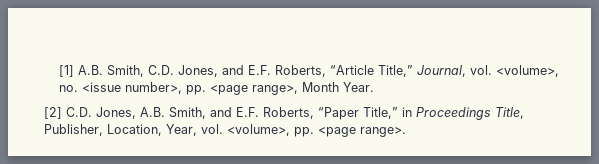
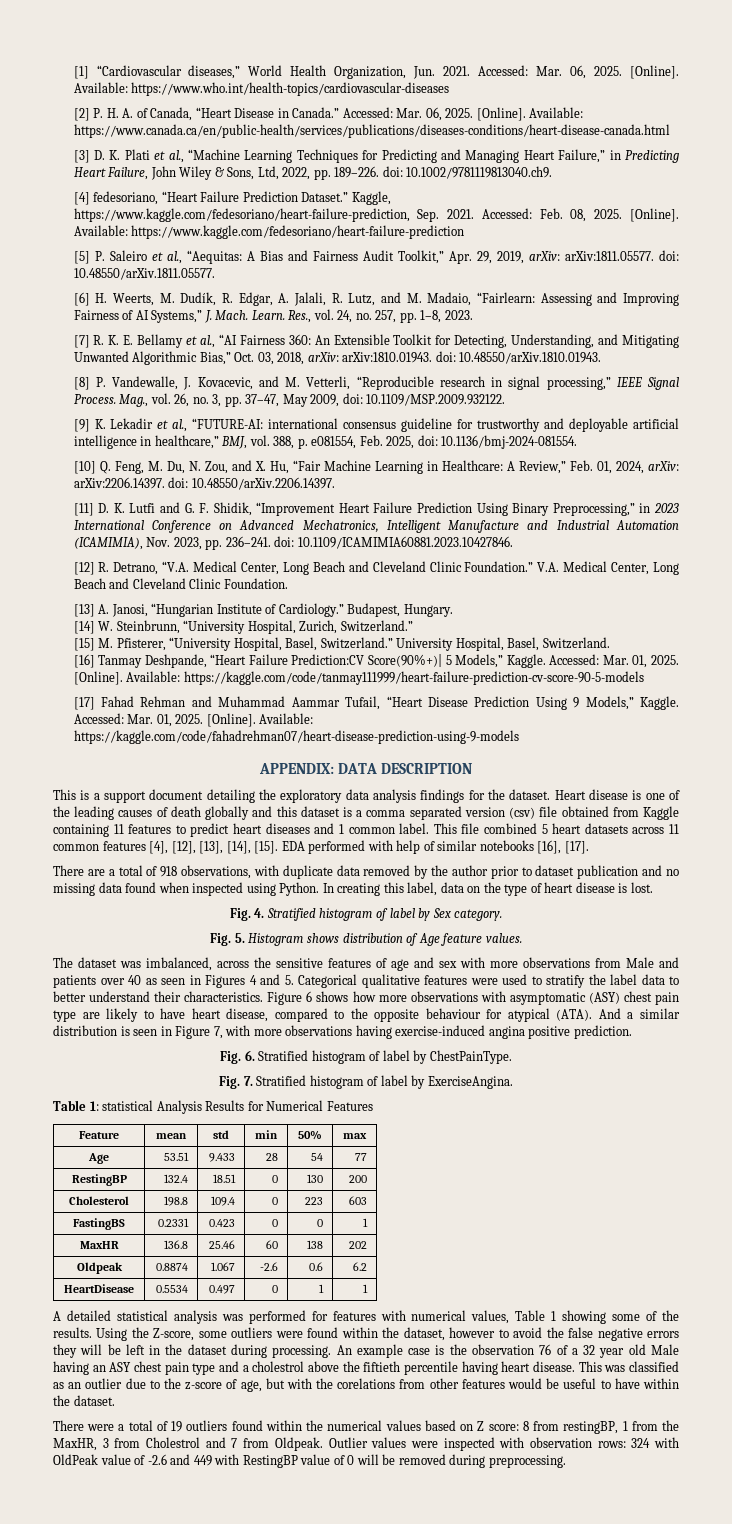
- [1] A.B. Smith, C.D. Jones, and E.F. Roberts, “Article Title,” Journal, vol. <volume>, no. <issue number>, pp. <page range>, Month Year.
- [2] C.D. Jones, A.B. Smith, and E.F. Roberts, “Paper Title,” in Proceedings Title, Publisher, Location, Year, vol. <volume>, pp. <page range>.
+ [1] “Cardiovascular diseases,” World Health Organization, Jun. 2021. Accessed: Mar. 06, 2025. [Online]. Available: https://www.who.int/health-topics/cardiovascular-diseases
+ [2] P. H. A. of Canada, “Heart Disease in Canada.” Accessed: Mar. 06, 2025. [Online]. Available: https://www.canada.ca/en/public-health/services/publications/diseases-conditions/heart-disease-canada.html
+ [3] D. K. Plati et al., “Machine Learning Techniques for Predicting and Managing Heart Failure,” in Predicting Heart Failure, John Wiley & Sons, Ltd, 2022, pp. 189–226. doi: 10.1002/9781119813040.ch9.
+ [4] fedesoriano, “Heart Failure Prediction Dataset.” Kaggle, https://www.kaggle.com/fedesoriano/heart-failure-prediction, Sep. 2021. Accessed: Feb. 08, 2025. [Online]. Available: https://www.kaggle.com/fedesoriano/heart-failure-prediction
+ [5] P. Saleiro et al., “Aequitas: A Bias and Fairness Audit Toolkit,” Apr. 29, 2019, arXiv: arXiv:1811.05577. doi: 10.48550/arXiv.1811.05577.
+ [6] H. Weerts, M. Dudík, R. Edgar, A. Jalali, R. Lutz, and M. Madaio, “Fairlearn: Assessing and Improving Fairness of AI Systems,” J. Mach. Learn. Res., vol. 24, no. 257, pp. 1–8, 2023.
+ [7] R. K. E. Bellamy et al., “AI Fairness 360: An Extensible Toolkit for Detecting, Understanding, and Mitigating Unwanted Algorithmic Bias,” Oct. 03, 2018, arXiv: arXiv:1810.01943. doi: 10.48550/arXiv.1810.01943.
+ [8] P. Vandewalle, J. Kovacevic, and M. Vetterli, “Reproducible research in signal processing,” IEEE Signal Process. Mag., vol. 26, no. 3, pp. 37–47, May 2009, doi: 10.1109/MSP.2009.932122.
+ [9] K. Lekadir et al., “FUTURE-AI: international consensus guideline for trustworthy and deployable artificial intelligence in healthcare,” BMJ, vol. 388, p. e081554, Feb. 2025, doi: 10.1136/bmj-2024-081554.
+ [10] Q. Feng, M. Du, N. Zou, and X. Hu, “Fair Machine Learning in Healthcare: A Review,” Feb. 01, 2024, arXiv: arXiv:2206.14397. doi: 10.48550/arXiv.2206.14397.
+ [11] D. K. Lutfi and G. F. Shidik, “Improvement Heart Failure Prediction Using Binary Preprocessing,” in 2023 International Conference on Advanced Mechatronics, Intelligent Manufacture and Industrial Automation (ICAMIMIA), Nov. 2023, pp. 236–241. doi: 10.1109/ICAMIMIA60881.2023.10427846.
+ [12] R. Detrano, “V.A. Medical Center, Long Beach and Cleveland Clinic Foundation.” V.A. Medical Center, Long Beach and Cleveland Clinic Foundation.
+ [13] A. Janosi, “Hungarian Institute of Cardiology.” Budapest, Hungary.
+ [14] W. Steinbrunn, “University Hospital, Zurich, Switzerland.”
+ [15] M. Pfisterer, “University Hospital, Basel, Switzerland.” University Hospital, Basel, Switzerland.
+ [16] Tanmay Deshpande, “Heart Failure Prediction:CV Score(90%+)| 5 Models,” Kaggle. Accessed: Mar. 01, 2025. [Online]. Available: https://kaggle.com/code/tanmay111999/heart-failure-prediction-cv-score-90-5-models
+ [17] Fahad Rehman and Muhammad Aammar Tufail, “Heart Disease Prediction Using 9 Models,” Kaggle. Accessed: Mar. 01, 2025. [Online]. Available: https://kaggle.com/code/fahadrehman07/heart-disease-prediction-using-9-models
+ APPENDIX: DATA DESCRIPTION
+ This is a support document detailing the exploratory data analysis findings for the dataset. Heart disease is one of the leading causes of death globally and this dataset is a comma separated version (csv) file obtained from Kaggle containing 11 features to predict heart diseases and 1 common label. This file combined 5 heart datasets across 11 common features [4], [12], [13], [14], [15]. EDA performed with help of similar notebooks [16], [17].
+ There are a total of 918 observations, with duplicate data removed by the author prior to dataset publication and no missing data found when inspected using Python. In creating this label, data on the type of heart disease is lost.
+ Fig. 4. Stratified histogram of label by Sex category.
+ Fig. 5. Histogram shows distribution of Age feature values.
+ The dataset was imbalanced, across the sensitive features of age and sex with more observations from Male and patients over 40 as seen in Figures 4 and 5. Categorical qualitative features were used to stratify the label data to better understand their characteristics. Figure 6 shows how more observations with asymptomatic (ASY) chest pain type are likely to have heart disease, compared to the opposite behaviour for atypical (ATA). And a similar distribution is seen in Figure 7, with more observations having exercise-induced angina positive prediction.
+ Fig. 6. Stratified histogram of label by ChestPainType.
+ Fig. 7. Stratified histogram of label by ExerciseAngina.
+ Table 1: statistical Analysis Results for Numerical Features
+ Feature | mean | std | min | 50% | max
+ Age | 53.51 | 9.433 | 28 | 54 | 77
+ RestingBP | 132.4 | 18.51 | 0 | 130 | 200
+ Cholesterol | 198.8 | 109.4 | 0 | 223 | 603
+ FastingBS | 0.2331 | 0.423 | 0 | 0 | 1
+ MaxHR | 136.8 | 25.46 | 60 | 138 | 202
+ Oldpeak | 0.8874 | 1.067 | -2.6 | 0.6 | 6.2
+ HeartDisease | 0.5534 | 0.497 | 0 | 1 | 1
+ A detailed statistical analysis was performed for features with numerical values, Table 1 showing some of the results. Using the Z-score, some outliers were found within the dataset, however to avoid the false negative errors they will be left in the dataset during processing. An example case is the observation 76 of a 32 year old Male having an ASY chest pain type and a cholestrol above the fiftieth percentile having heart disease. This was classified as an outlier due to the z-score of age, but with the corelations from other features would be useful to have within the dataset.
+ There were a total of 19 outliers found within the numerical values based on Z score: 8 from restingBP, 1 from the MaxHR, 3 from Cholestrol and 7 from Oldpeak. Outlier values were inspected with observation rows: 324 with OldPeak value of -2.6 and 449 with RestingBP value of 0 will be removed during preprocessing.

